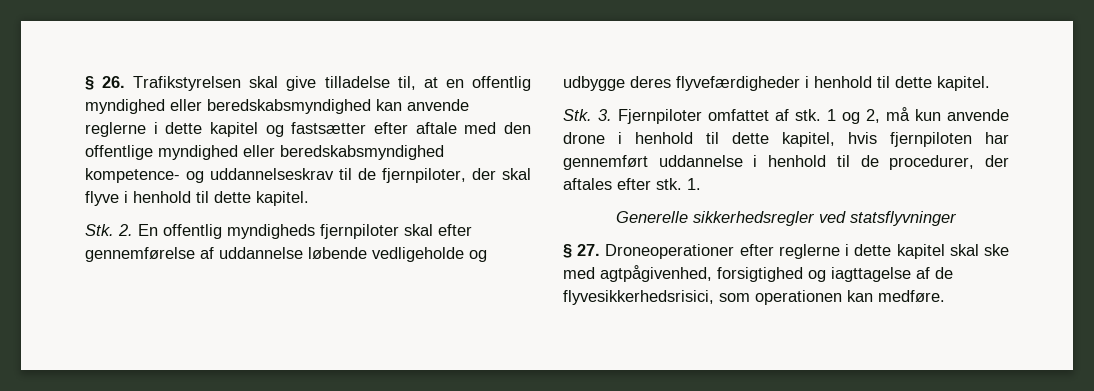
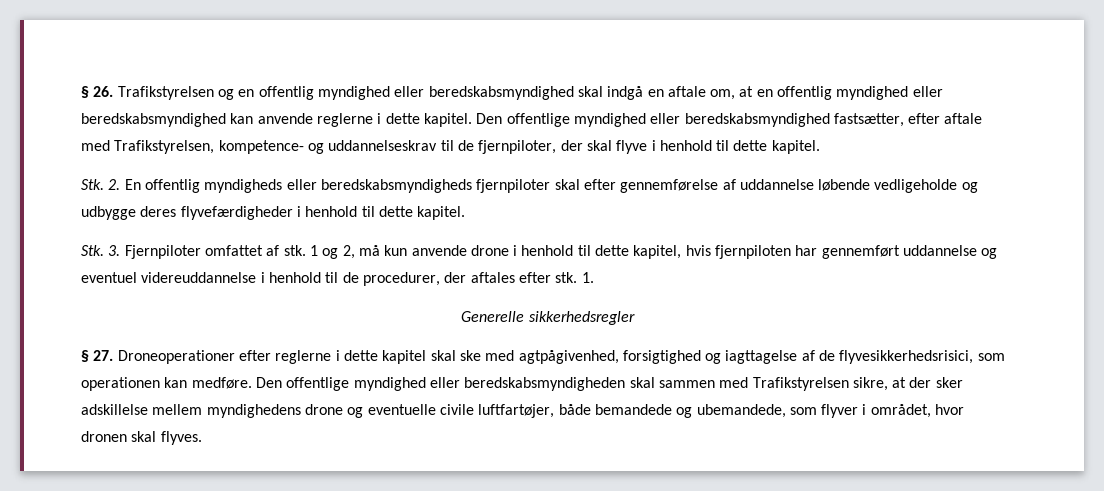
- § 26. Trafikstyrelsen skal give tilladelse til, at en offentlig myndighed eller beredskabsmyndighed kan anvende reglerne i dette kapitel og fastsætter efter aftale med den offentlige myndighed eller beredskabsmyndighed kompetence- og uddannelseskrav til de fjernpiloter, der skal flyve i henhold til dette kapitel.
+ § 26. Trafikstyrelsen og en offentlig myndighed eller beredskabsmyndighed skal indgå en aftale om, at en offentlig myndighed eller beredskabsmyndighed kan anvende reglerne i dette kapitel. Den offentlige myndighed eller beredskabsmyndighed fastsætter, efter aftale med Trafikstyrelsen, kompetence- og uddannelseskrav til de fjernpiloter, der skal flyve i henhold til dette kapitel.
- Stk. 2. En offentlig myndigheds fjernpiloter skal efter gennemførelse af uddannelse løbende vedligeholde og udbygge deres flyvefærdigheder i henhold til dette kapitel.
+ Stk. 2. En offentlig myndigheds eller beredskabsmyndigheds fjernpiloter skal efter gennemførelse af uddannelse løbende vedligeholde og udbygge deres flyvefærdigheder i henhold til dette kapitel.
- 1 og 2, må kun anvende drone i henhold til dette kapitel, hvis fjernpiloten har gennemført uddannelse i henhold til de procedurer, der aftales efter stk.
+ 1 og 2, må kun anvende drone i henhold til dette kapitel, hvis fjernpiloten har gennemført uddannelse og eventuel videreuddannelse i henhold til de procedurer, der aftales efter stk.
- Generelle sikkerhedsregler ved statsflyvninger
+ Generelle sikkerhedsregler
+ Den offentlige myndighed eller beredskabsmyndigheden skal sammen med Trafikstyrelsen sikre, at der sker adskillelse mellem myndighedens drone og eventuelle civile luftfartøjer, både bemandede og ubemandede, som flyver i området, hvor dronen skal flyves.

